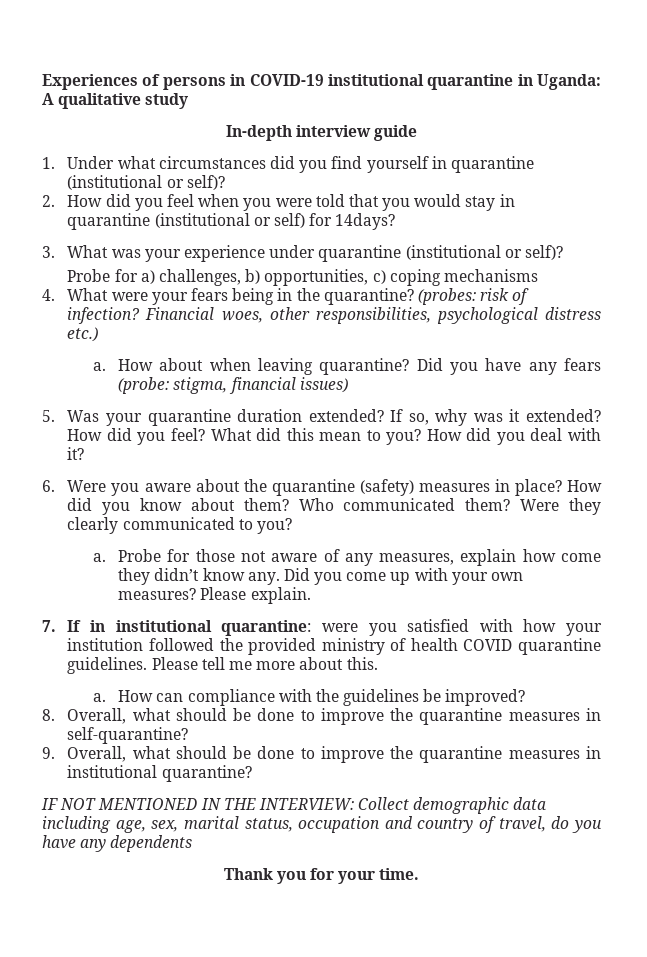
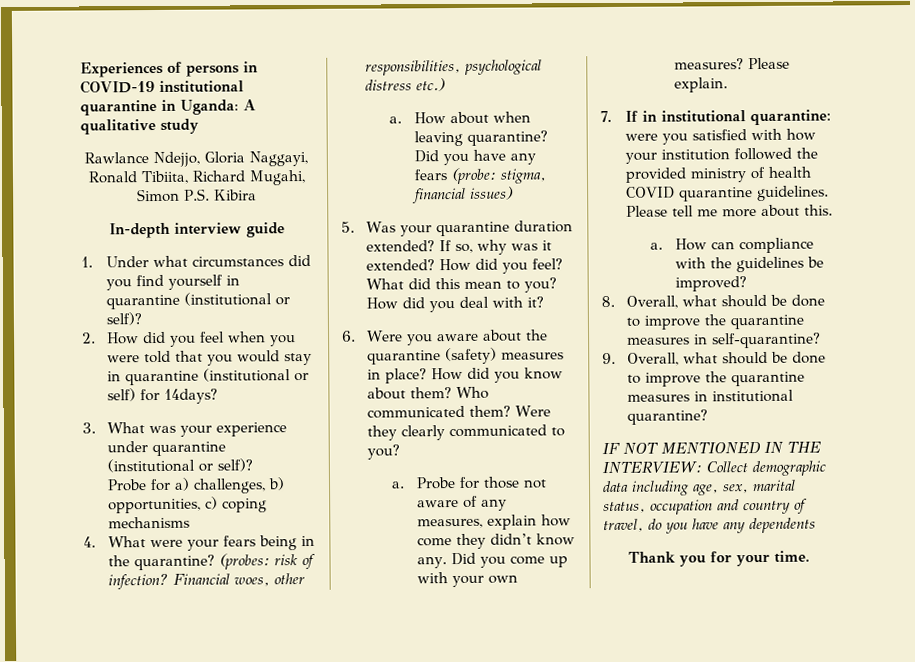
+ Rawlance Ndejjo, Gloria Naggayi, Ronald Tibiita, Richard Mugahi, Simon P.S. Kibira

